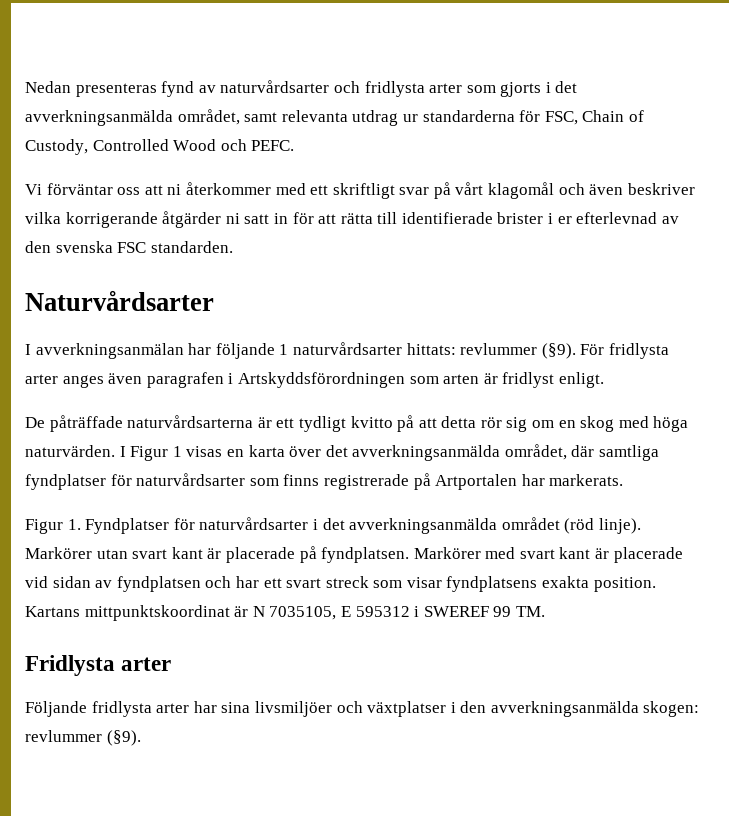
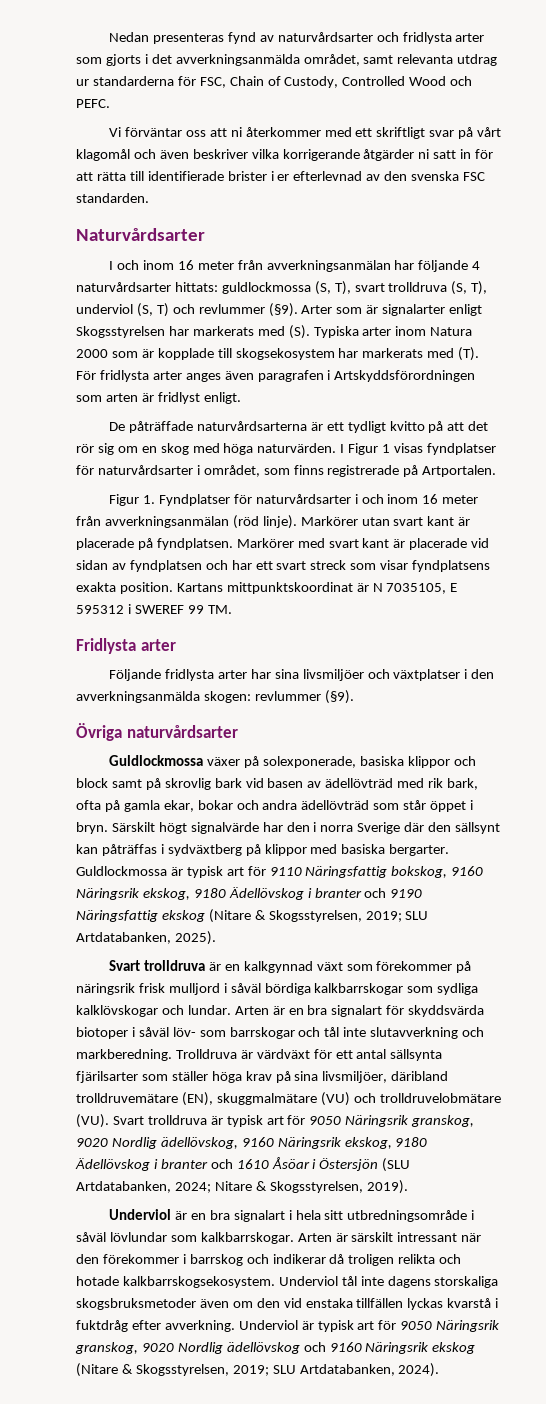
- I avverkningsanmälan har följande 1 naturvårdsarter hittats: revlummer (§9). För fridlysta arter anges även paragrafen i Artskyddsförordningen som arten är fridlyst enligt.
+ I och inom 16 meter från avverkningsanmälan har följande 4 naturvårdsarter hittats: guldlockmossa (S, T), svart trolldruva (S, T), underviol (S, T) och revlummer (§9). Arter som är signalarter enligt Skogsstyrelsen har markerats med (S). Typiska arter inom Natura 2000 som är kopplade till skogsekosystem har markerats med (T). För fridlysta arter anges även paragrafen i Artskyddsförordningen som arten är fridlyst enligt.
- De påträffade naturvårdsarterna är ett tydligt kvitto på att detta rör sig om en skog med höga naturvärden.
+ De påträffade naturvårdsarterna är ett tydligt kvitto på att det rör sig om en skog med höga naturvärden.
- I Figur 1 visas en karta över det avverkningsanmälda området, där samtliga fyndplatser för naturvårdsarter som finns registrerade på Artportalen har markerats.
+ I Figur 1 visas fyndplatser för naturvårdsarter i området, som finns registrerade på Artportalen.
- Figur 1. Fyndplatser för naturvårdsarter i det avverkningsanmälda området (röd linje).
+ Figur 1. Fyndplatser för naturvårdsarter i och inom 16 meter från avverkningsanmälan (röd linje).
+ Övriga naturvårdsarter
+ Guldlockmossa växer på solexponerade, basiska klippor och block samt på skrovlig bark vid basen av ädellövträd med rik bark, ofta på gamla ekar, bokar och andra ädellövträd som står öppet i bryn. Särskilt högt signalvärde har den i norra Sverige där den sällsynt kan påträffas i sydväxtberg på klippor med basiska bergarter. Guldlockmossa är typisk art för 9110 Näringsfattig bokskog, 9160 Näringsrik ekskog, 9180 Ädellövskog i branter och 9190 Näringsfattig ekskog (Nitare & Skogsstyrelsen, 2019; SLU Artdatabanken, 2025).
+ Svart trolldruva är en kalkgynnad växt som förekommer på näringsrik frisk mulljord i såväl bördiga kalkbarrskogar som sydliga kalklövskogar och lundar. Arten är en bra signalart för skyddsvärda biotoper i såväl löv- som barrskogar och tål inte slutavverkning och markberedning. Trolldruva är värdväxt för ett antal sällsynta fjärilsarter som ställer höga krav på sina livsmiljöer, däribland trolldruvemätare (EN), skuggmalmätare (VU) och trolldruvelobmätare (VU). Svart trolldruva är typisk art för 9050 Näringsrik granskog, 9020 Nordlig ädellövskog, 9160 Näringsrik ekskog, 9180 Ädellövskog i branter och 1610 Åsöar i Östersjön (SLU Artdatabanken, 2024; Nitare & Skogsstyrelsen, 2019).
+ Underviol är en bra signalart i hela sitt utbredningsområde i såväl lövlundar som kalkbarrskogar. Arten är särskilt intressant när den förekommer i barrskog och indikerar då troligen relikta och hotade kalkbarrskogsekosystem. Underviol tål inte dagens storskaliga skogsbruksmetoder även om den vid enstaka tillfällen lyckas kvarstå i fuktdråg efter avverkning. Underviol är typisk art för 9050 Näringsrik granskog, 9020 Nordlig ädellövskog och 9160 Näringsrik ekskog (Nitare & Skogsstyrelsen, 2019; SLU Artdatabanken, 2024).

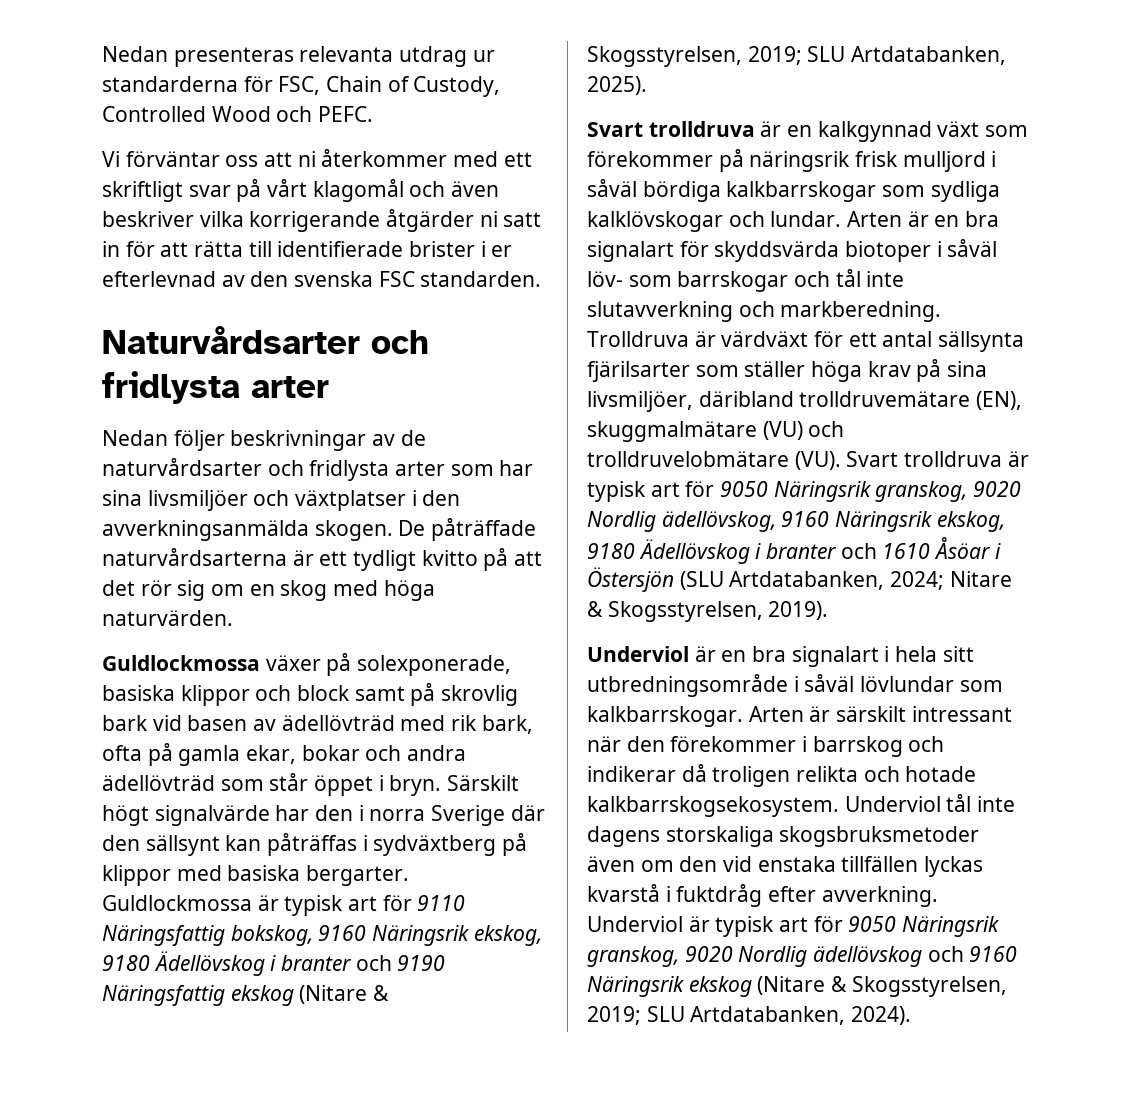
- Nedan presenteras fynd av naturvårdsarter och fridlysta arter som gjorts i det avverkningsanmälda området, samt relevanta utdrag ur standarderna för FSC, Chain of Custody, Controlled Wood och PEFC.
+ Nedan presenteras relevanta utdrag ur standarderna för FSC, Chain of Custody, Controlled Wood och PEFC.
- Naturvårdsarter
- I och inom 16 meter från avverkningsanmälan har följande 4 naturvårdsarter hittats: guldlockmossa (S, T), svart trolldruva (S, T), underviol (S, T) och revlummer (§9). Arter som är signalarter enligt Skogsstyrelsen har markerats med (S). Typiska arter inom Natura 2000 som är kopplade till skogsekosystem har markerats med (T). För fridlysta arter anges även paragrafen i Artskyddsförordningen som arten är fridlyst enligt.
- De påträffade naturvårdsarterna är ett tydligt kvitto på att det rör sig om en skog med höga naturvärden. I Figur 1 visas fyndplatser för naturvårdsarter i området, som finns registrerade på Artportalen.
- Figur 1. Fyndplatser för naturvårdsarter i och inom 16 meter från avverkningsanmälan (röd linje). Markörer utan svart kant är placerade på fyndplatsen. Markörer med svart kant är placerade vid sidan av fyndplatsen och har ett svart streck som visar fyndplatsens exakta position. Kartans mittpunktskoordinat är N 7035105, E 595312 i SWEREF 99 TM.
- Fridlysta arter
- Följande fridlysta arter har sina livsmiljöer och växtplatser i den avverkningsanmälda skogen: revlummer (§9).
- Övriga naturvårdsarter
+ Naturvårdsarter och fridlysta arter
+ Nedan följer beskrivningar av de naturvårdsarter och fridlysta arter som har sina livsmiljöer och växtplatser i den avverkningsanmälda skogen. De påträffade naturvårdsarterna är ett tydligt kvitto på att det rör sig om en skog med höga naturvärden.

